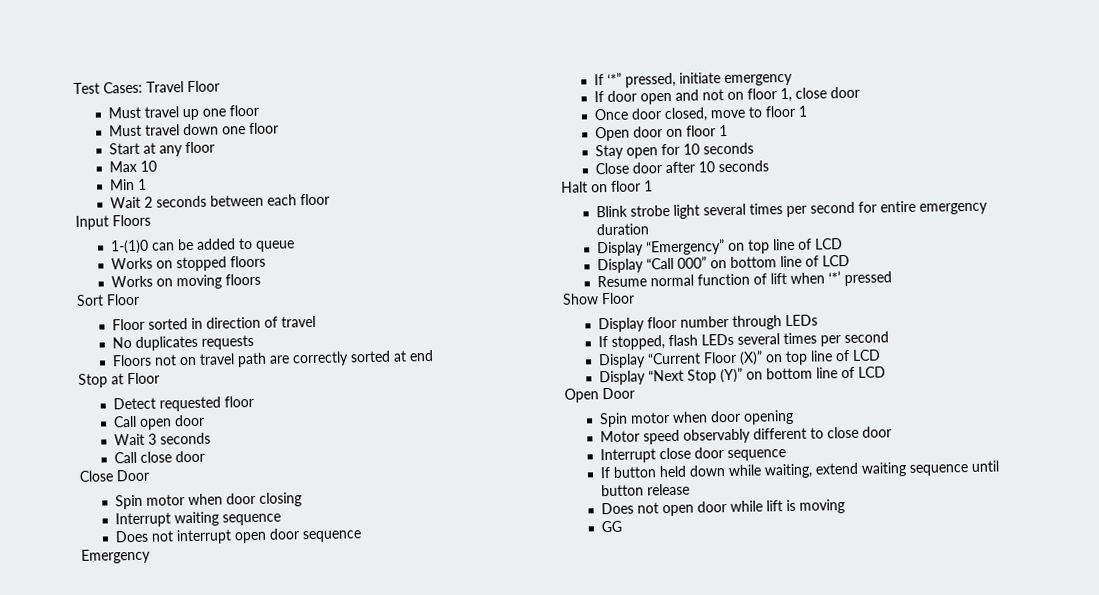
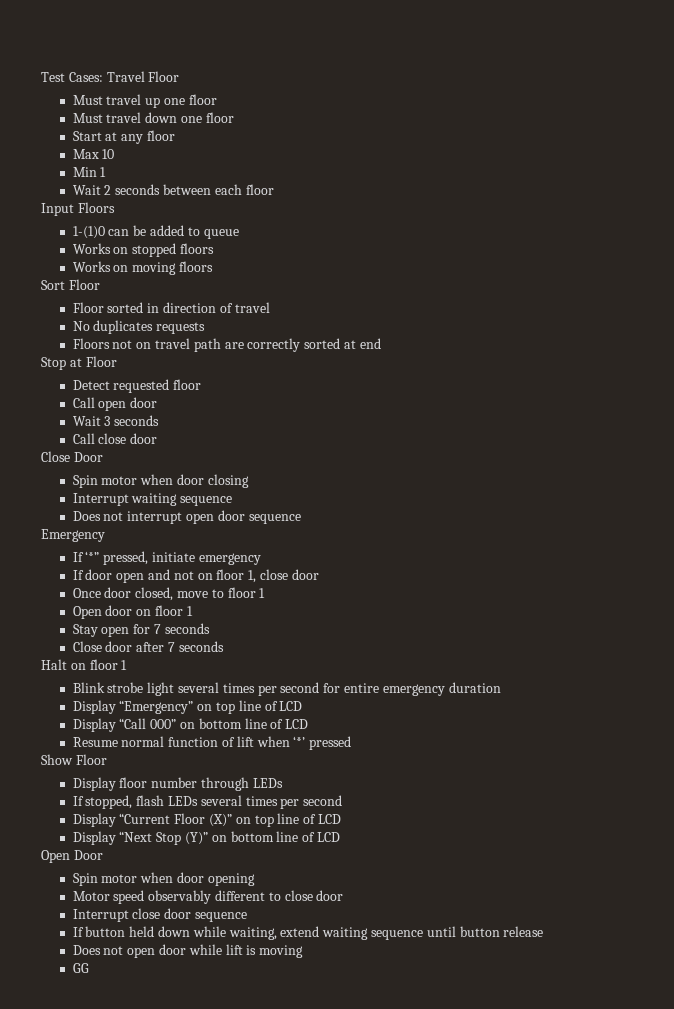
- Stay open for 10 seconds
+ Stay open for 7 seconds
- Close door after 10 seconds
+ Close door after 7 seconds

